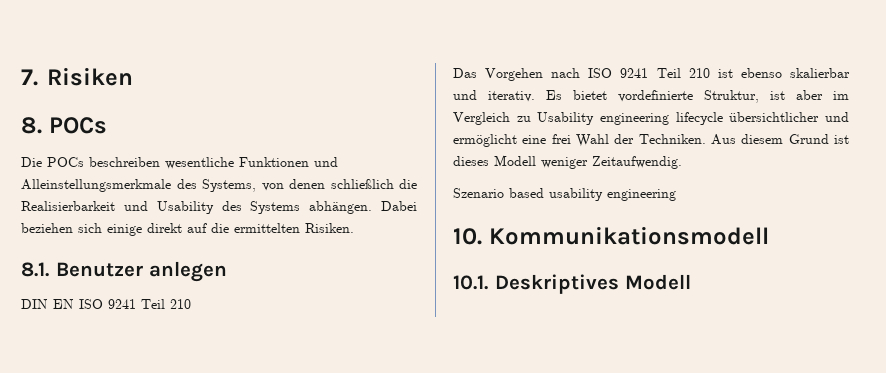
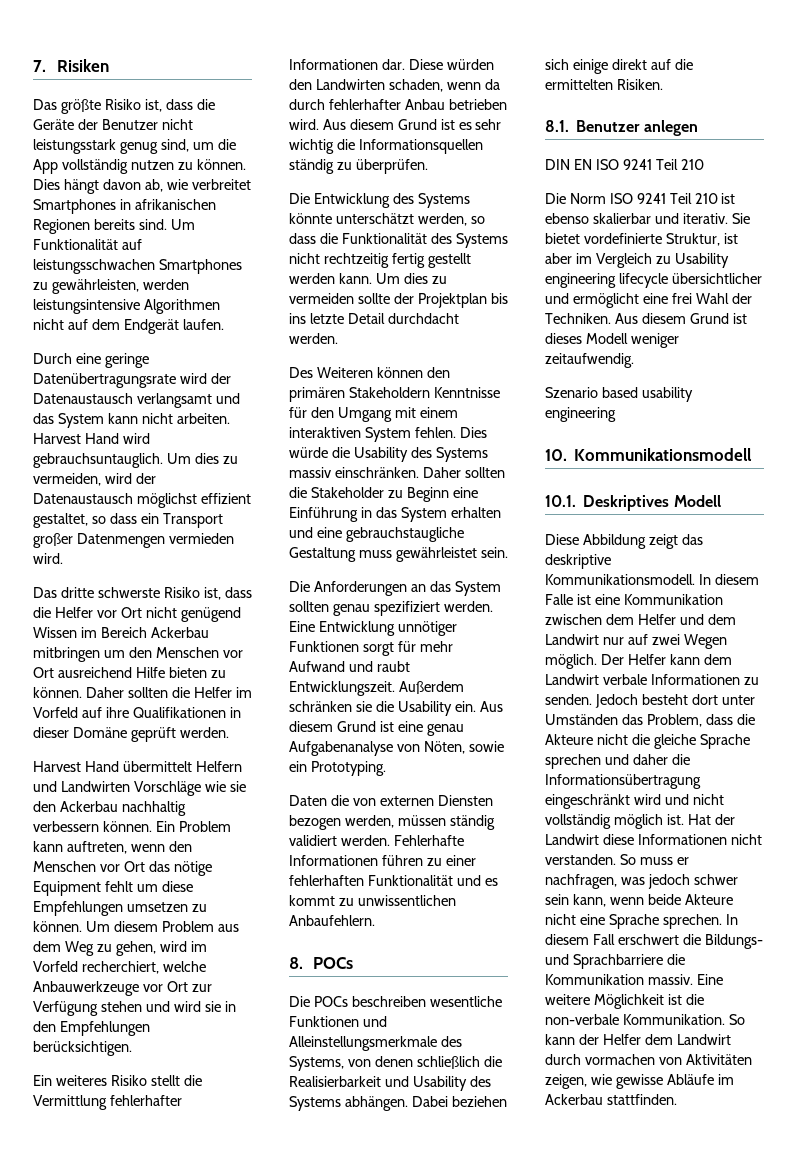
+ Das größte Risiko ist, dass die Geräte der Benutzer nicht leistungsstark genug sind, um die App vollständig nutzen zu können. Dies hängt davon ab, wie verbreitet Smartphones in afrikanischen Regionen bereits sind. Um Funktionalität auf leistungsschwachen Smartphones zu gewährleisten, werden leistungsintensive Algorithmen nicht auf dem Endgerät laufen.
+ Durch eine geringe Datenübertragungsrate wird der Datenaustausch verlangsamt und das System kann nicht arbeiten. Harvest Hand wird gebrauchsuntauglich. Um dies zu vermeiden, wird der Datenaustausch möglichst effizient gestaltet, so dass ein Transport großer Datenmengen vermieden wird.
+ Das dritte schwerste Risiko ist, dass die Helfer vor Ort nicht genügend Wissen im Bereich Ackerbau mitbringen um den Menschen vor Ort ausreichend Hilfe bieten zu können. Daher sollten die Helfer im Vorfeld auf ihre Qualifikationen in dieser Domäne geprüft werden.
+ Harvest Hand übermittelt Helfern und Landwirten Vorschläge wie sie den Ackerbau nachhaltig verbessern können. Ein Problem kann auftreten, wenn den Menschen vor Ort das nötige Equipment fehlt um diese Empfehlungen umsetzen zu können. Um diesem Problem aus dem Weg zu gehen, wird im Vorfeld recherchiert, welche Anbauwerkzeuge vor Ort zur Verfügung stehen und wird sie in den Empfehlungen berücksichtigen.
+ Ein weiteres Risiko stellt die Vermittlung fehlerhafter Informationen dar. Diese würden den Landwirten schaden, wenn da durch fehlerhafter Anbau betrieben wird. Aus diesem Grund ist es sehr wichtig die Informationsquellen ständig zu überprüfen.
+ Die Entwicklung des Systems könnte unterschätzt werden, so dass die Funktionalität des Systems nicht rechtzeitig fertig gestellt werden kann. Um dies zu vermeiden sollte der Projektplan bis ins letzte Detail durchdacht werden.
+ Des Weiteren können den primären Stakeholdern Kenntnisse für den Umgang mit einem interaktiven System fehlen. Dies würde die Usability des Systems massiv einschränken. Daher sollten die Stakeholder zu Beginn eine Einführung in das System erhalten und eine gebrauchstaugliche Gestaltung muss gewährleistet sein.
+ Die Anforderungen an das System sollten genau spezifiziert werden. Eine Entwicklung unnötiger Funktionen sorgt für mehr Aufwand und raubt Entwicklungszeit. Außerdem schränken sie die Usability ein. Aus diesem Grund ist eine genau Aufgabenanalyse von Nöten, sowie ein Prototyping.
+ Daten die von externen Diensten bezogen werden, müssen ständig validiert werden. Fehlerhafte Informationen führen zu einer fehlerhaften Funktionalität und es kommt zu unwissentlichen Anbaufehlern.
- Das Vorgehen nach ISO 9241 Teil 210 ist ebenso skalierbar und iterativ.
+ Die Norm ISO 9241 Teil 210 ist ebenso skalierbar und iterativ.
- Es bietet vordefinierte Struktur, ist aber im Vergleich zu Usability engineering lifecycle übersichtlicher und ermöglicht eine frei Wahl der Techniken.
+ Sie bietet vordefinierte Struktur, ist aber im Vergleich zu Usability engineering lifecycle übersichtlicher und ermöglicht eine frei Wahl der Techniken.
- Aus diesem Grund ist dieses Modell weniger Zeitaufwendig.
+ Aus diesem Grund ist dieses Modell weniger zeitaufwendig.
+ Diese Abbildung zeigt das deskriptive Kommunikationsmodell. In diesem Falle ist eine Kommunikation zwischen dem Helfer und dem Landwirt nur auf zwei Wegen möglich. Der Helfer kann dem Landwirt verbale Informationen zu senden. Jedoch besteht dort unter Umständen das Problem, dass die Akteure nicht die gleiche Sprache sprechen und daher die Informationsübertragung eingeschränkt wird und nicht vollständig möglich ist. Hat der Landwirt diese Informationen nicht verstanden. So muss er nachfragen, was jedoch schwer sein kann, wenn beide Akteure nicht eine Sprache sprechen. In diesem Fall erschwert die Bildungs- und Sprachbarriere die Kommunikation massiv. Eine weitere Möglichkeit ist die non-verbale Kommunikation. So kann der Helfer dem Landwirt durch vormachen von Aktivitäten zeigen, wie gewisse Abläufe im Ackerbau stattfinden.

